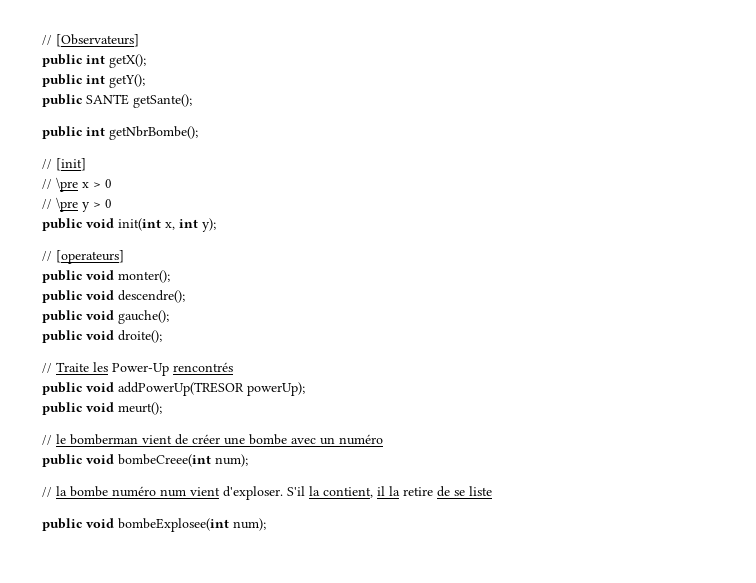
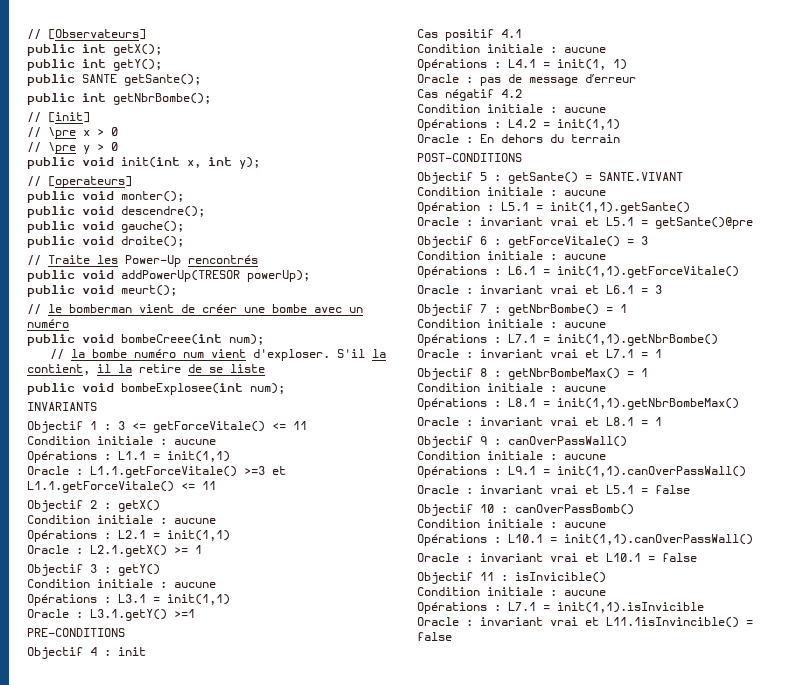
+ INVARIANTS
+ Objectif 1 : 3 <= getForceVitale() <= 11
+ Condition initiale : aucune
+ Opérations : L1.1 = init(1,1)
+ Oracle : L1.1.getForceVitale() >=3 et L1.1.getForceVitale() <= 11
+ Objectif 2 : getX()
+ Condition initiale : aucune
+ Opérations : L2.1 = init(1,1)
+ Oracle : L2.1.getX() >= 1
+ Objectif 3 : getY()
+ Condition initiale : aucune
+ Opérations : L3.1 = init(1,1)
+ Oracle : L3.1.getY() >=1
+ PRE-CONDITIONS
+ Objectif 4 : init
+ Cas positif 4.1
+ Condition initiale : aucune
+ Opérations : L4.1 = init(1, 1)
+ Oracle : pas de message d’erreur
+ Cas négatif 4.2
+ Condition initiale : aucune
+ Opérations : L4.2 = init(1,1)
+ Oracle : En dehors du terrain
+ POST-CONDITIONS
+ Objectif 5 : getSante() = SANTE.VIVANT
+ Condition initiale : aucune
+ Opération : L5.1 = init(1,1).getSante()
+ Oracle : invariant vrai et L5.1 = getSante()@pre
+ Objectif 6 : getForceVitale() = 3
+ Condition initiale : aucune
+ Opérations : L6.1 = init(1,1).getForceVitale()
+ Oracle : invariant vrai et L6.1 = 3
+ Objectif 7 : getNbrBombe() = 1
+ Condition initiale : aucune
+ Opérations : L7.1 = init(1,1).getNbrBombe()
+ Oracle : invariant vrai et L7.1 = 1
+ Objectif 8 : getNbrBombeMax() = 1
+ Condition initiale : aucune
+ Opérations : L8.1 = init(1,1).getNbrBombeMax()
+ Oracle : invariant vrai et L8.1 = 1
+ Objectif 9 : canOverPassWall()
+ Condition initiale : aucune
+ Opérations : L9.1 = init(1,1).canOverPassWall()
+ Oracle : invariant vrai et L5.1 = false
+ Objectif 10 : canOverPassBomb()
+ Condition initiale : aucune
+ Opérations : L10.1 = init(1,1).canOverPassWall()
+ Oracle : invariant vrai et L10.1 = false
+ Objectif 11 : isInvicible()
+ Condition initiale : aucune
+ Opérations : L7.1 = init(1,1).isInvicible
+ Oracle : invariant vrai et L11.1isInvincible() = false

